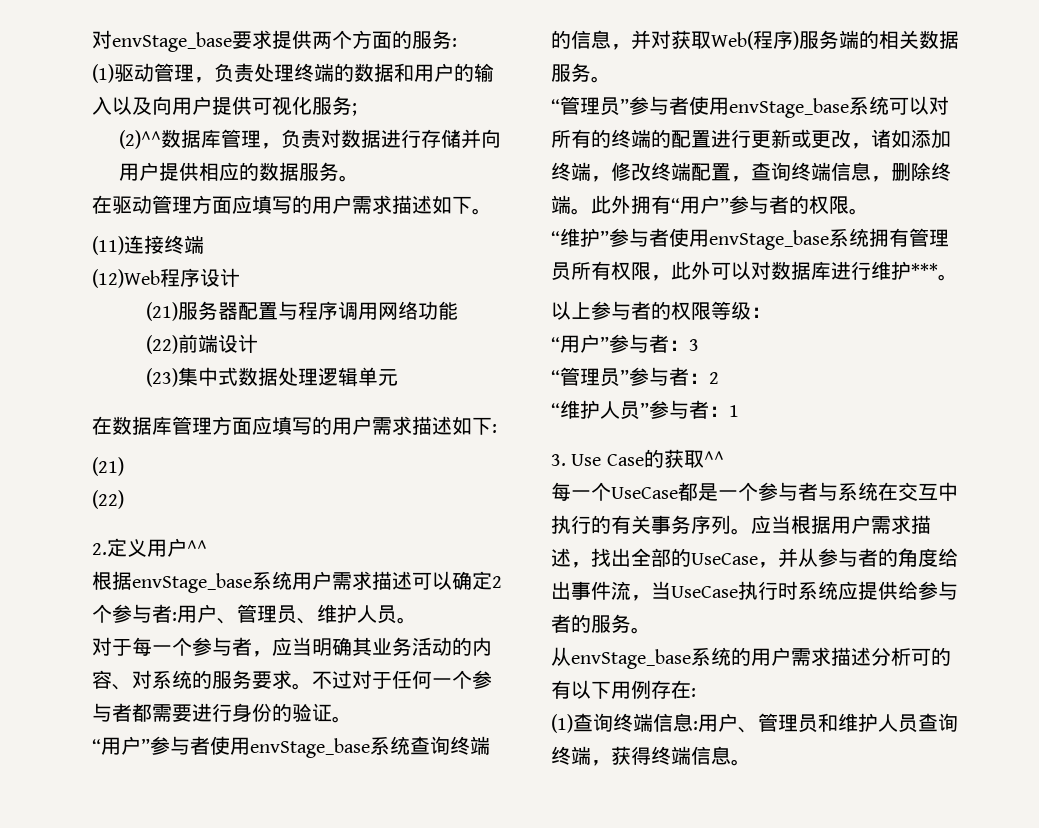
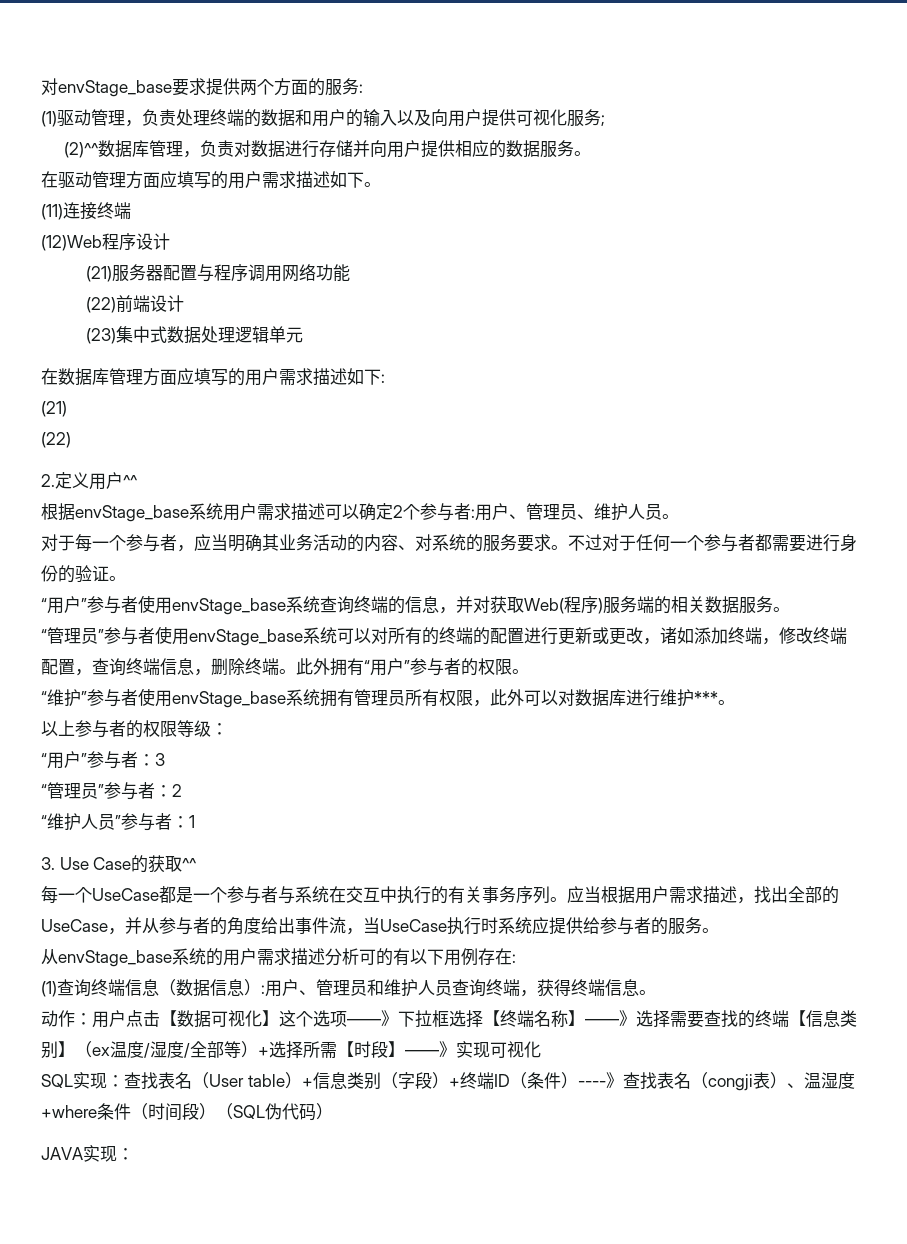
- (1)查询终端信息:用户、管理员和维护人员查询终端，获得终端信息。
+ (1)查询终端信息（数据信息）:用户、管理员和维护人员查询终端，获得终端信息。
+ 动作：用户点击【数据可视化】这个选项——》下拉框选择【终端名称】——》选择需要查找的终端【信息类别】（ex温度/湿度/全部等）+选择所需【时段】——》实现可视化
+ SQL实现：查找表名（User table）+信息类别（字段）+终端ID（条件）----》查找表名（congji表）、温湿度+where条件（时间段）（SQL伪代码）
+ JAVA实现：

